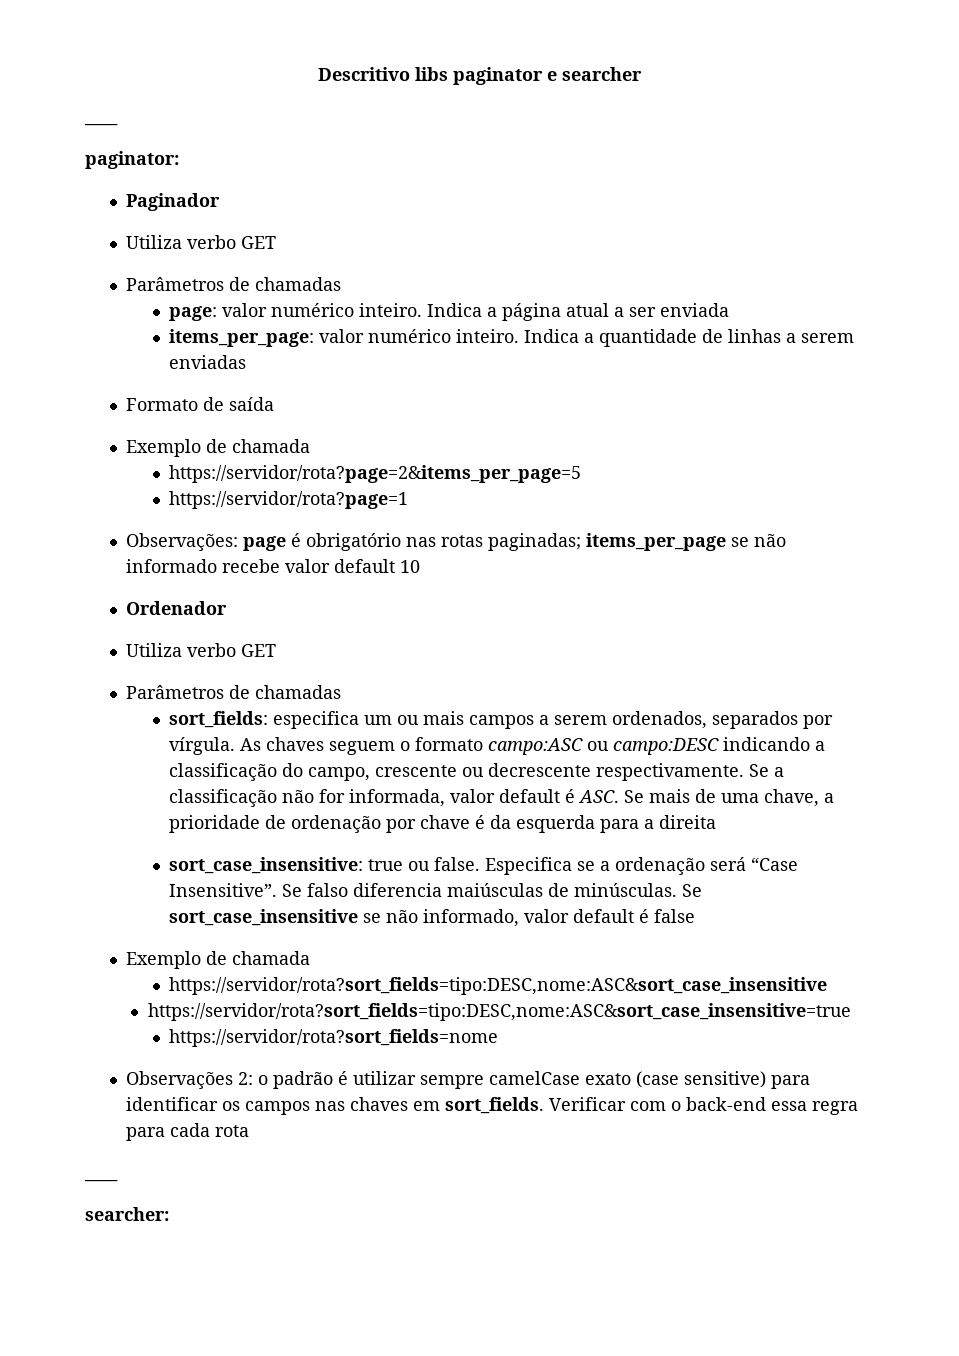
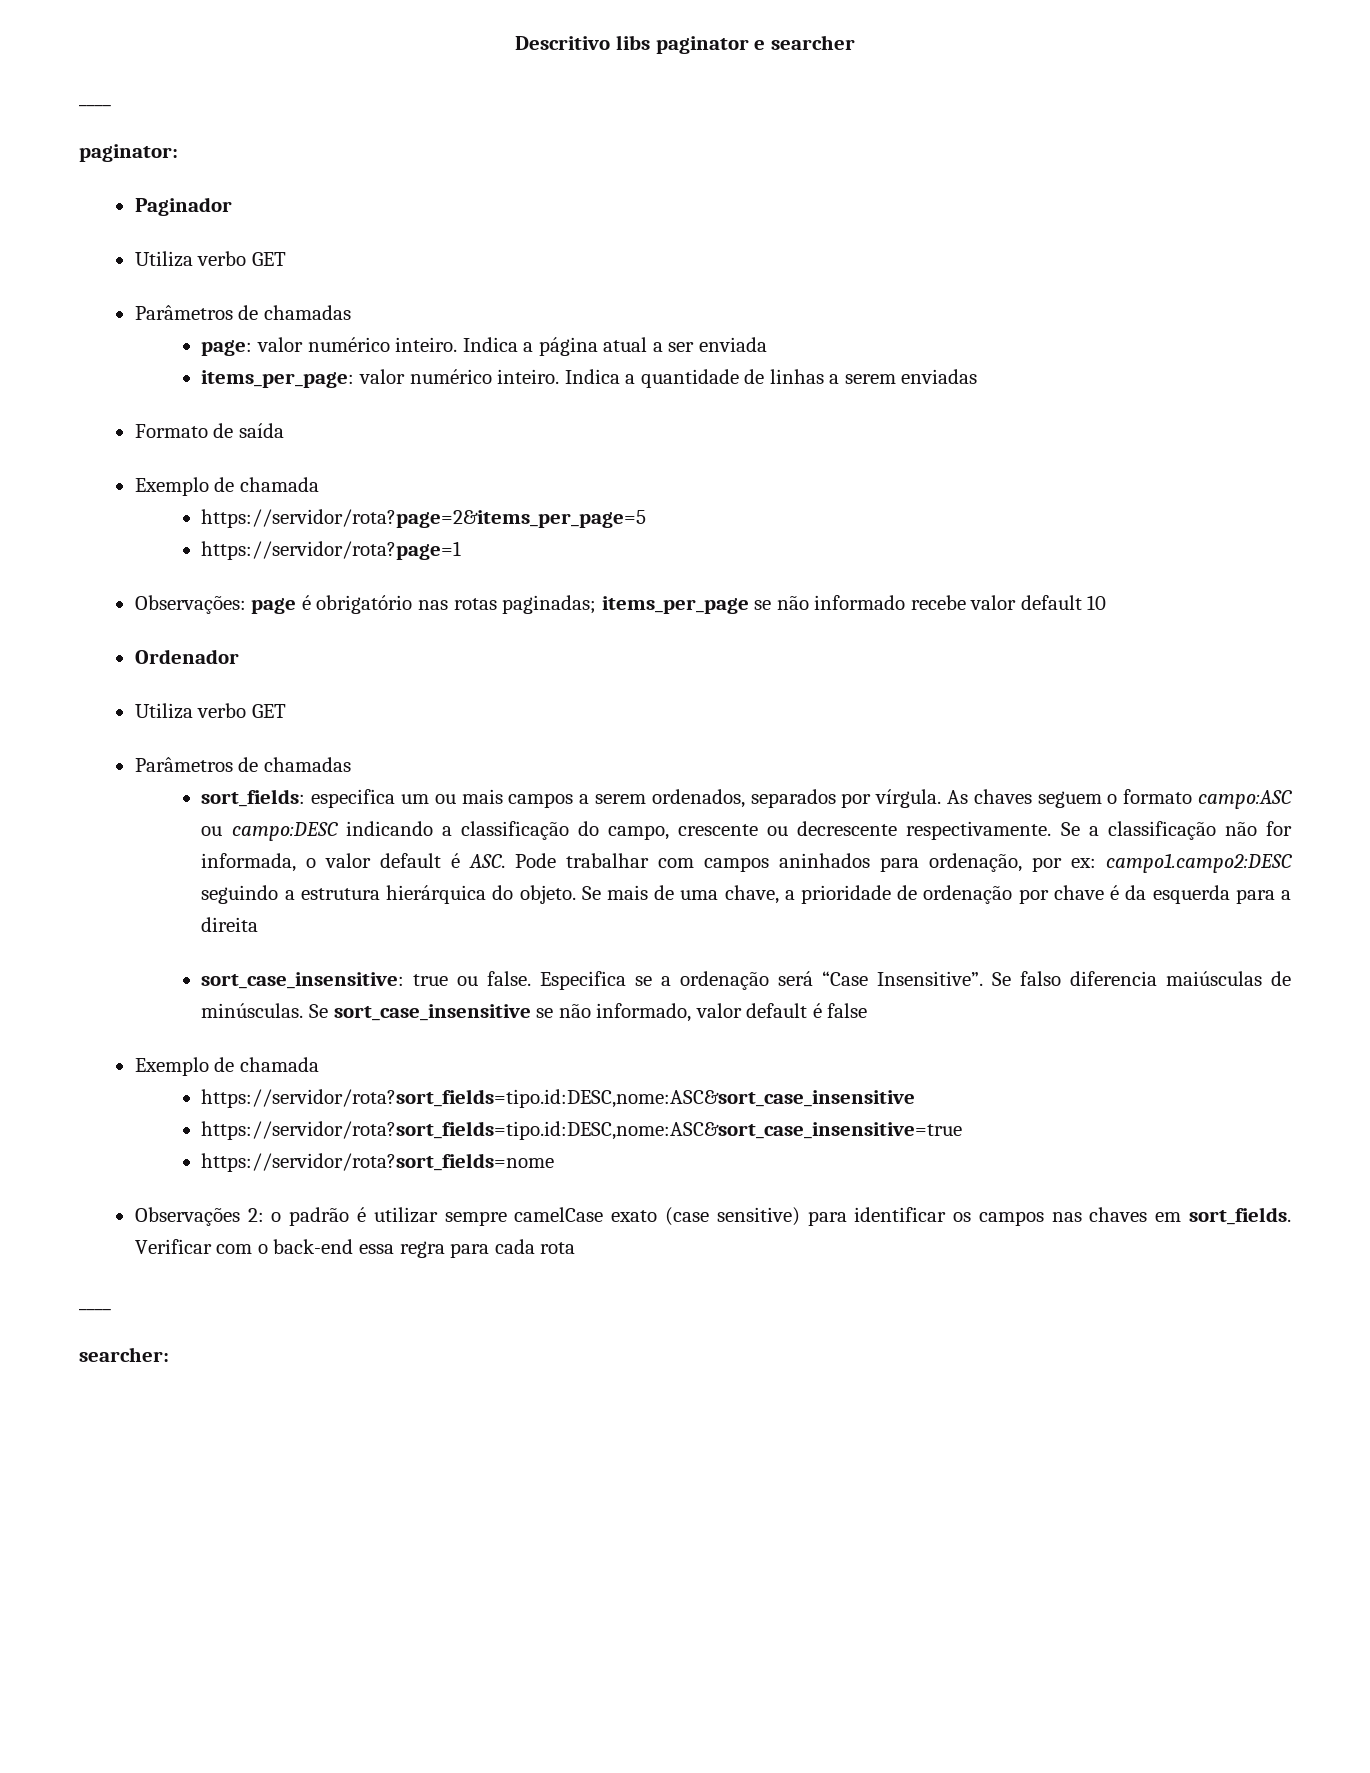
- Se a classificação não for informada, valor default é ASC. Se mais de uma chave, a prioridade de ordenação por chave é da esquerda para a direita
+ Se a classificação não for informada, o valor default é ASC. Pode trabalhar com campos aninhados para ordenação, por ex: campo1.campo2:DESC seguindo a estrutura hierárquica do objeto. Se mais de uma chave, a prioridade de ordenação por chave é da esquerda para a direita
- https://servidor/rota?sort_fields=tipo:DESC,nome:ASC&sort_case_insensitive
- https://servidor/rota?sort_fields=tipo:DESC,nome:ASC&sort_case_insensitive=true
+ https://servidor/rota?sort_fields=tipo.id:DESC,nome:ASC&sort_case_insensitive
+ https://servidor/rota?sort_fields=tipo.id:DESC,nome:ASC&sort_case_insensitive=true

